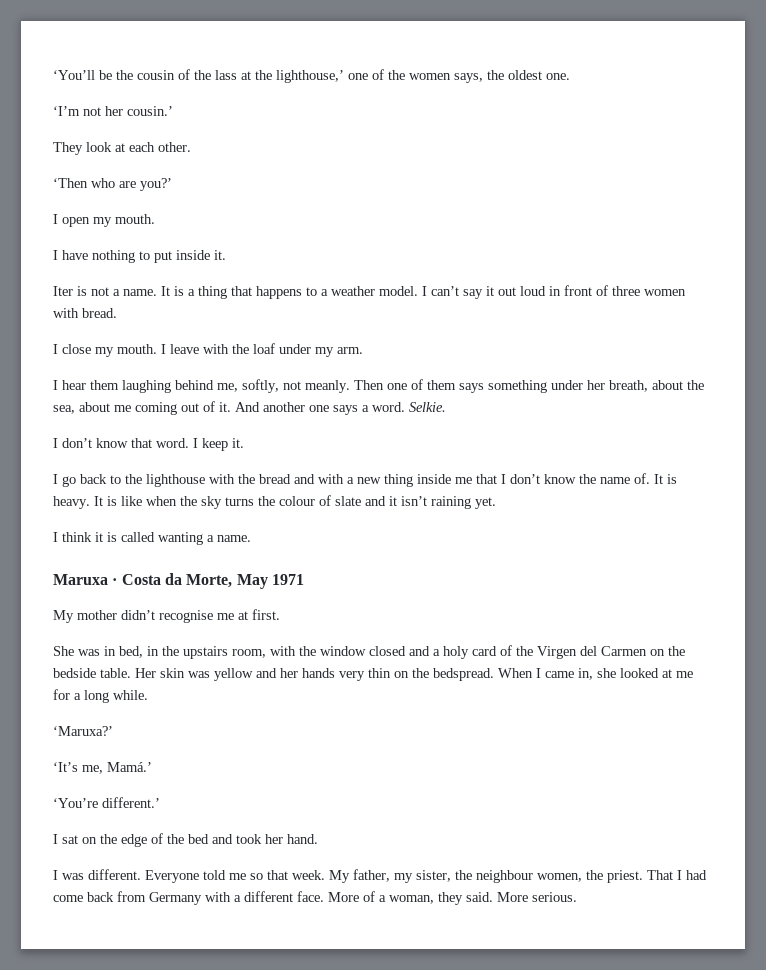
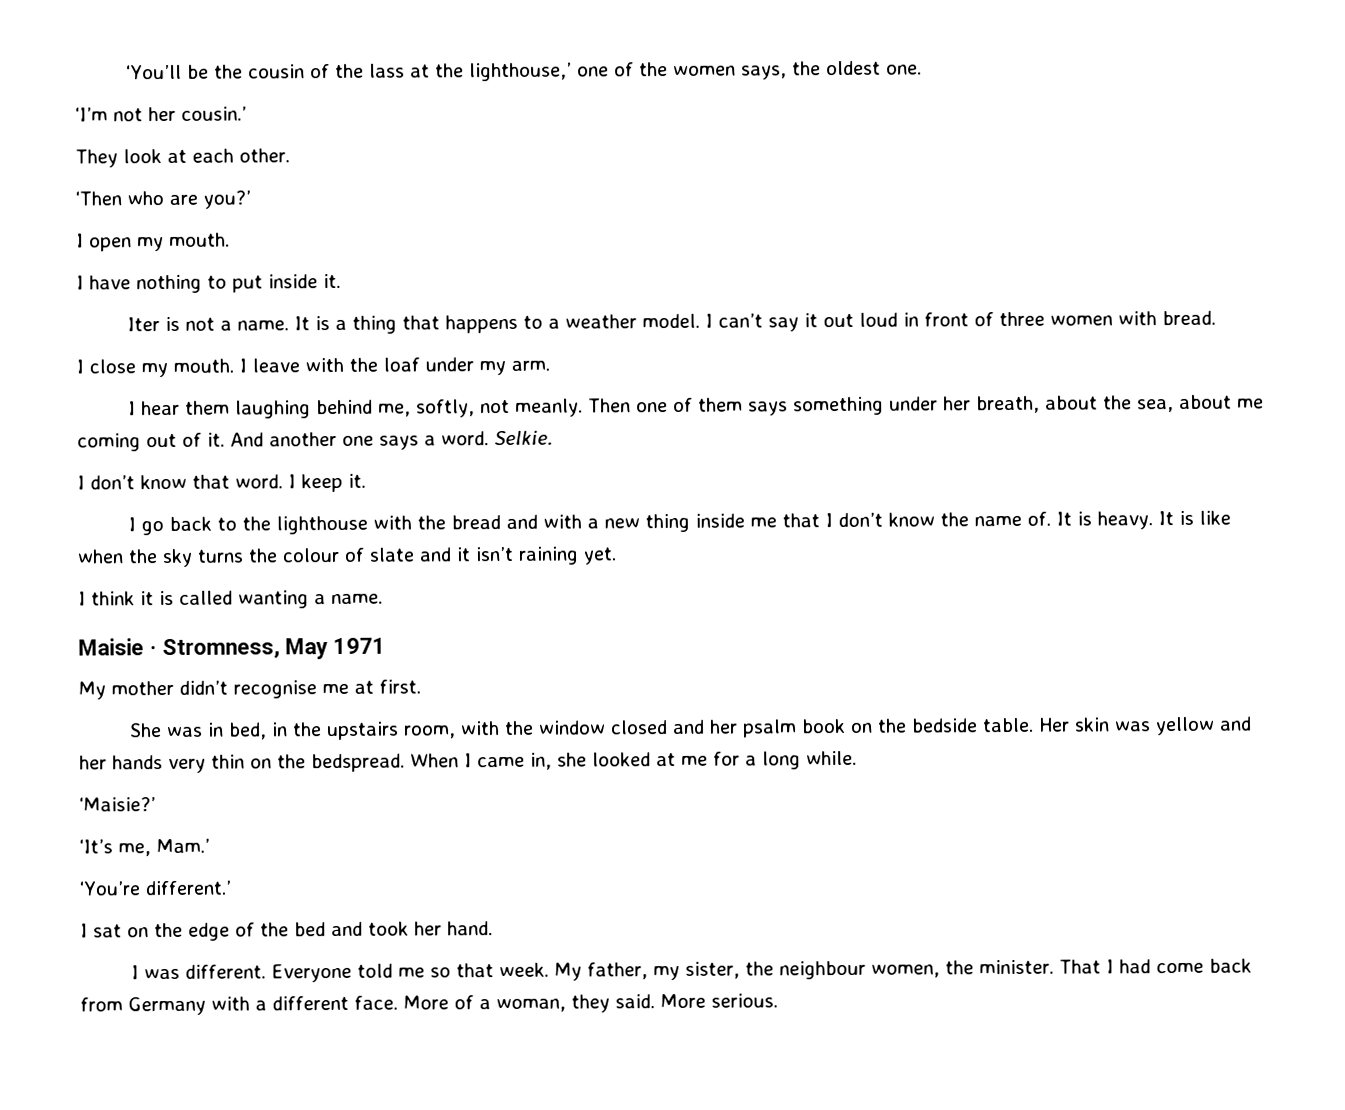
- Maruxa · Costa da Morte, May 1971
+ Maisie · Stromness, May 1971
- She was in bed, in the upstairs room, with the window closed and a holy card of the Virgen del Carmen on the bedside table.
+ She was in bed, in the upstairs room, with the window closed and her psalm book on the bedside table.
- ‘Maruxa?’
+ ‘Maisie?’
- ‘It’s me, Mamá.’
+ ‘It’s me, Mam.’
- My father, my sister, the neighbour women, the priest.
+ My father, my sister, the neighbour women, the minister.

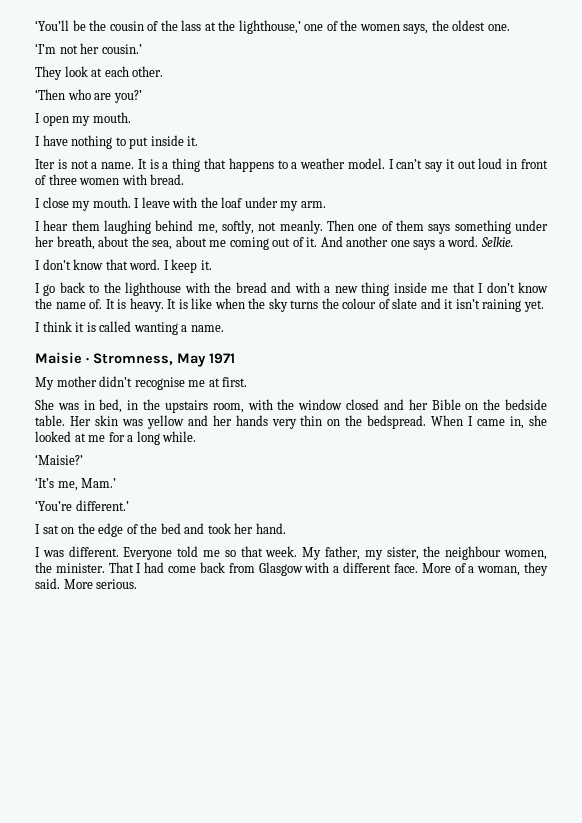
- She was in bed, in the upstairs room, with the window closed and her psalm book on the bedside table.
+ She was in bed, in the upstairs room, with the window closed and her Bible on the bedside table.
- That I had come back from Germany with a different face.
+ That I had come back from Glasgow with a different face.

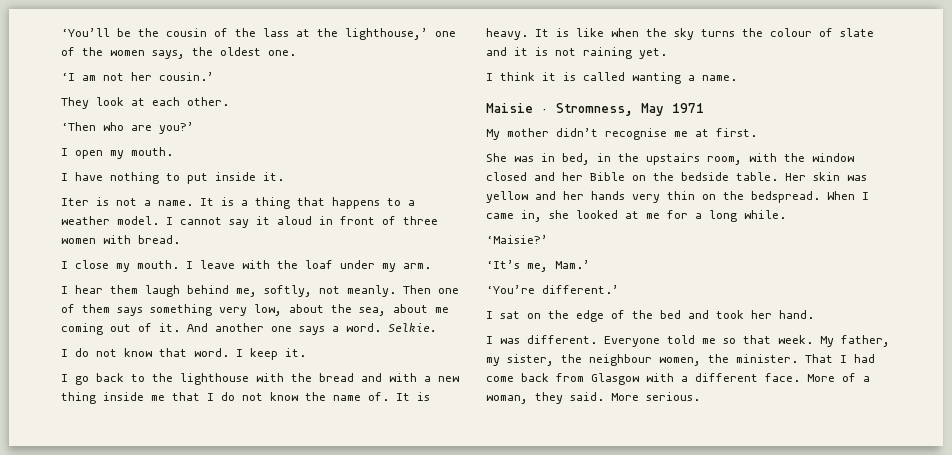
- ‘I’m not her cousin.’
+ ‘I am not her cousin.’
- I can’t say it out loud in front of three women with bread.
+ I cannot say it aloud in front of three women with bread.
- I hear them laughing behind me, softly, not meanly.
+ I hear them laugh behind me, softly, not meanly.
- Then one of them says something under her breath, about the sea, about me coming out of it.
+ Then one of them says something very low, about the sea, about me coming out of it.
- I don’t know that word.
+ I do not know that word.
- I go back to the lighthouse with the bread and with a new thing inside me that I don’t know the name of.
+ I go back to the lighthouse with the bread and with a new thing inside me that I do not know the name of.
- It is like when the sky turns the colour of slate and it isn’t raining yet.
+ It is like when the sky turns the colour of slate and it is not raining yet.

